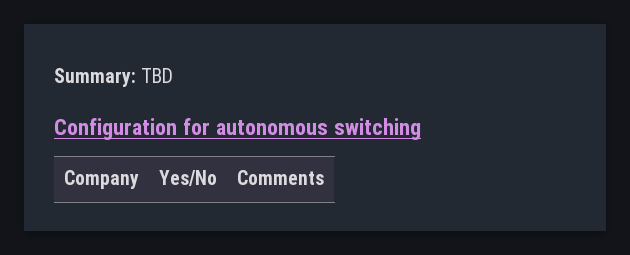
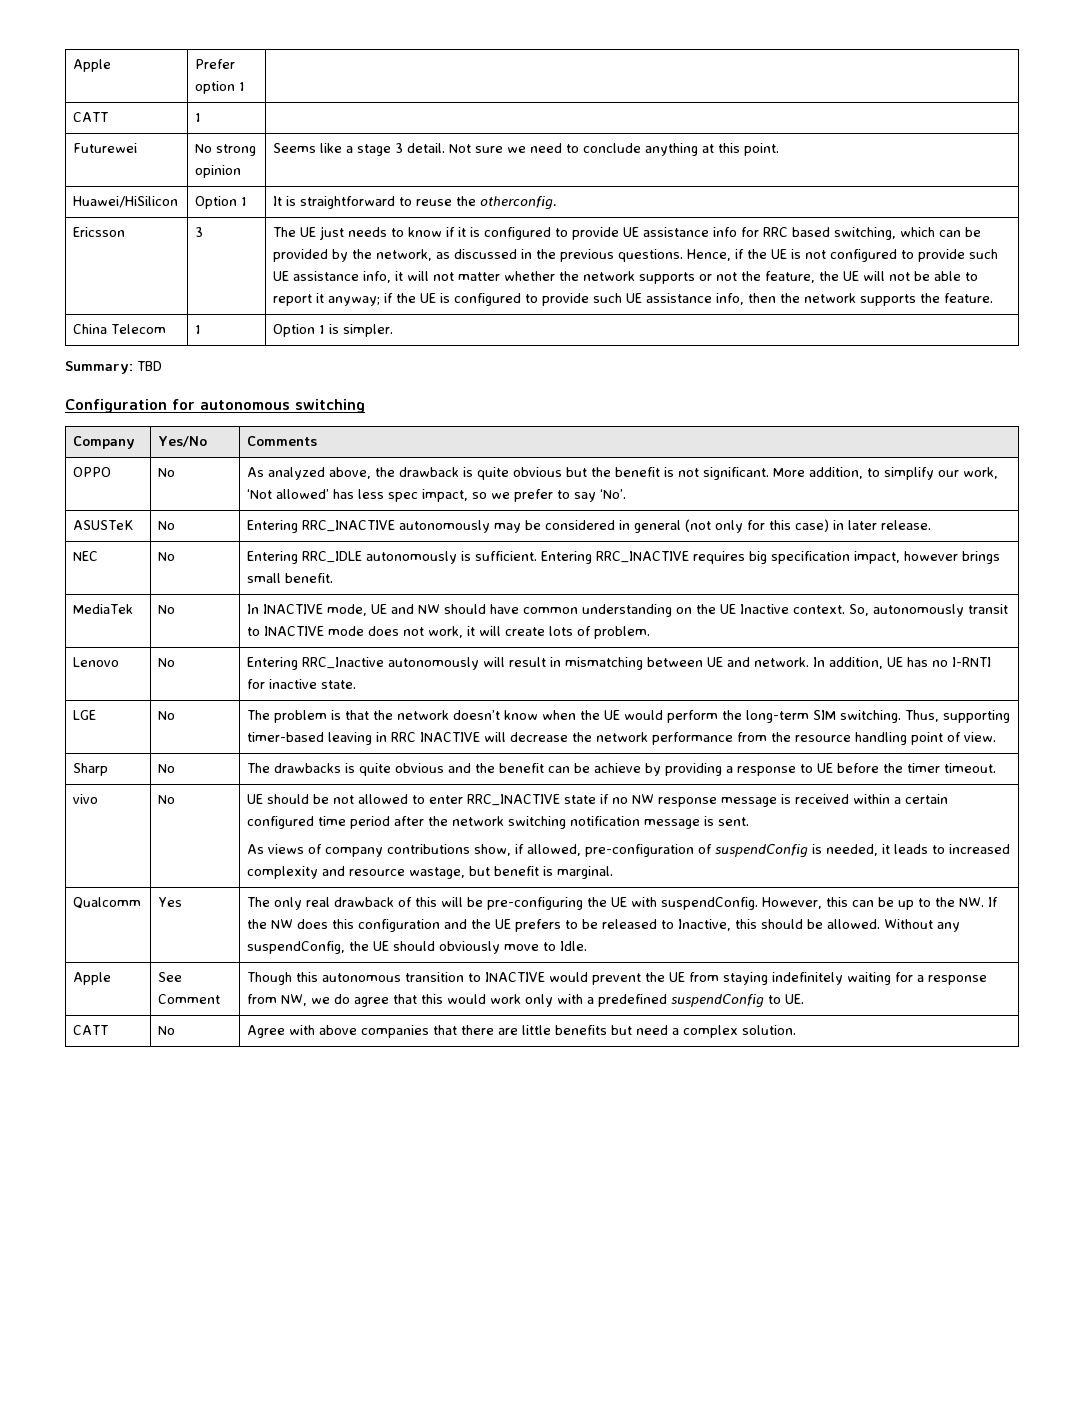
+ Apple | Prefer option 1 |
+ CATT | 1 |
+ Futurewei | No strong opinion | Seems like a stage 3 detail. Not sure we need to conclude anything at this point.
+ Huawei/HiSilicon | Option 1 | It is straightforward to reuse the otherconfig.
+ Ericsson | 3 | The UE just needs to know if it is configured to provide UE assistance info for RRC based switching, which can be provided by the network, as discussed in the previous questions. Hence, if the UE is not configured to provide such UE assistance info, it will not matter whether the network supports or not the feature, the UE will not be able to report it anyway; if the UE is configured to provide such UE assistance info, then the network supports the feature.
+ China Telecom | 1 | Option 1 is simpler.
+ OPPO | No | As analyzed above, the drawback is quite obvious but the benefit is not significant. More addition, to simplify our work, ‘Not allowed’ has less spec impact, so we prefer to say ‘No’.
+ ASUSTeK | No | Entering RRC_INACTIVE autonomously may be considered in general (not only for this case) in later release.
+ NEC | No | Entering RRC_IDLE autonomously is sufficient. Entering RRC_INACTIVE requires big specification impact, however brings small benefit.
+ MediaTek | No | In INACTIVE mode, UE and NW should have common understanding on the UE Inactive context. So, autonomously transit to INACTIVE mode does not work, it will create lots of problem.
+ Lenovo | No | Entering RRC_Inactive autonomously will result in mismatching between UE and network. In addition, UE has no I-RNTI for inactive state.
+ LGE | No | The problem is that the network doesn’t know when the UE would perform the long-term SIM switching. Thus, supporting timer-based leaving in RRC INACTIVE will decrease the network performance from the resource handling point of view.
+ Sharp | No | The drawbacks is quite obvious and the benefit can be achieve by providing a response to UE before the timer timeout.
+ vivo | No | UE should be not allowed to enter RRC_INACTIVE state if no NW response message is received within a certain configured time period after the network switching notification message is sent.
+ As views of company contributions show, if allowed, pre-configuration of suspendConfig is needed, it leads to increased complexity and resource wastage, but benefit is marginal.
+ Qualcomm | Yes | The only real drawback of this will be pre-configuring the UE with suspendConfig. However, this can be up to the NW. If the NW does this configuration and the UE prefers to be released to Inactive, this should be allowed. Without any suspendConfig, the UE should obviously move to Idle.
+ Apple | See Comment | Though this autonomous transition to INACTIVE would prevent the UE from staying indefinitely waiting for a response from NW, we do agree that this would work only with a predefined suspendConfig to UE.
+ CATT | No | Agree with above companies that there are little benefits but need a complex solution.

